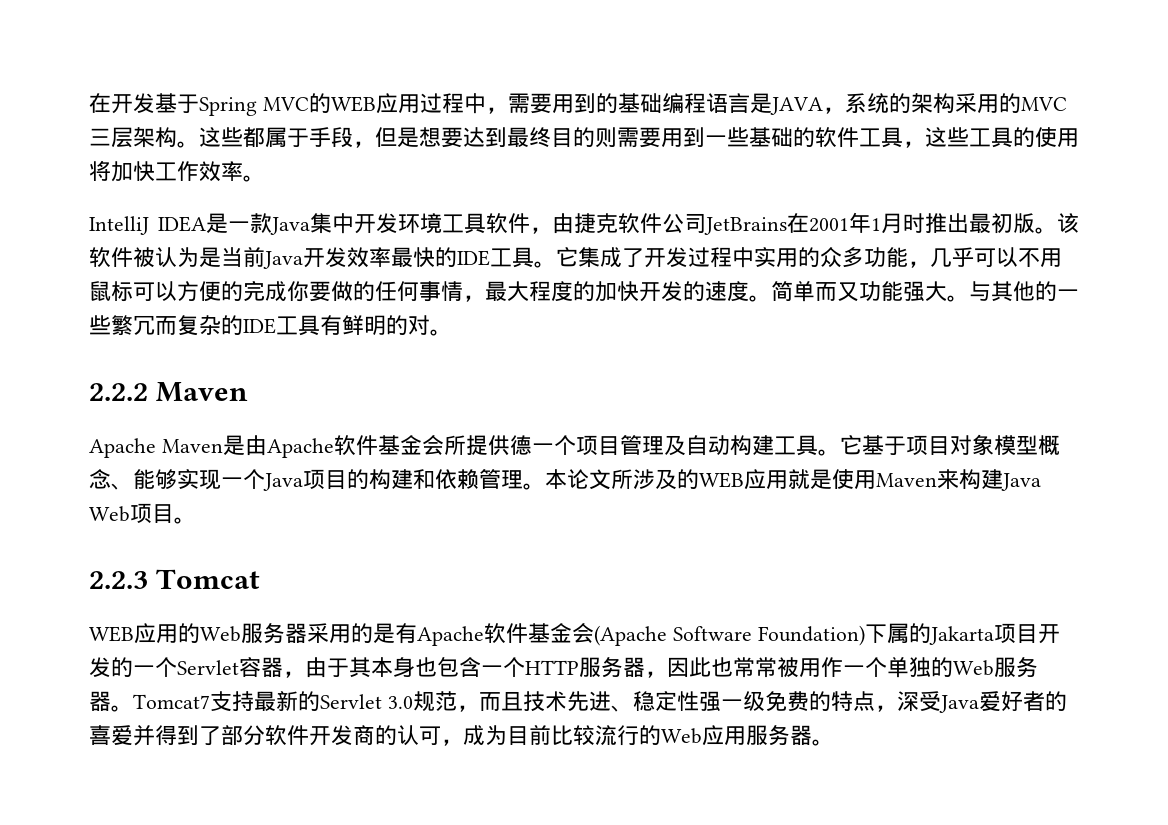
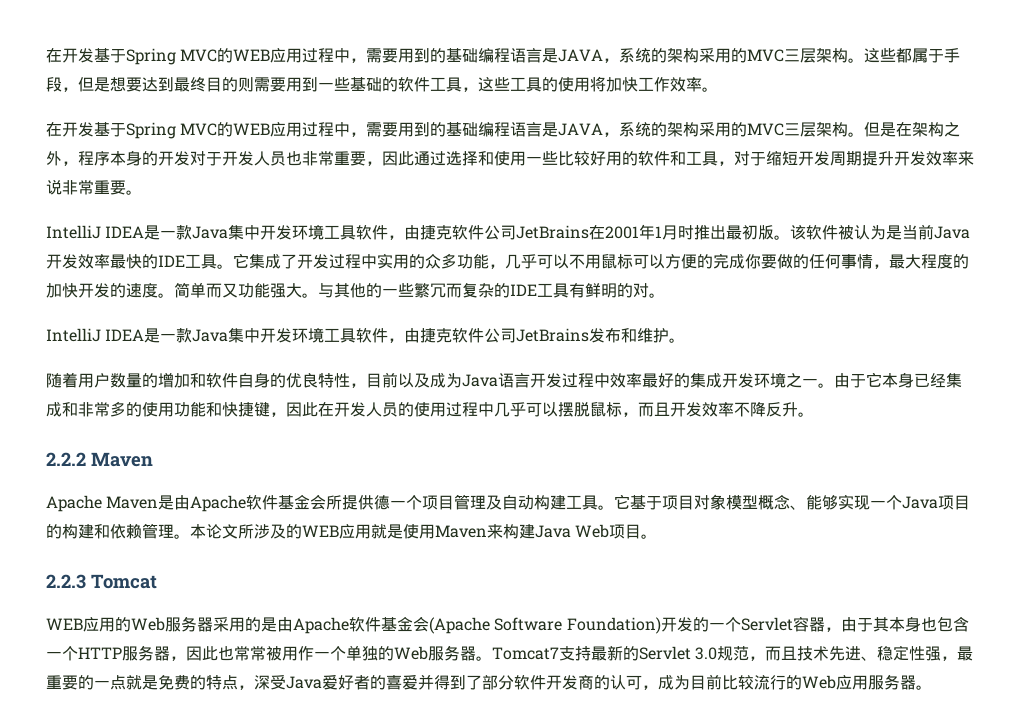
+ 在开发基于Spring MVC的WEB应用过程中，需要用到的基础编程语言是JAVA，系统的架构采用的MVC三层架构。但是在架构之外，程序本身的开发对于开发人员也非常重要，因此通过选择和使用一些比较好用的软件和工具，对于缩短开发周期提升开发效率来说非常重要。
+ IntelliJ IDEA是一款Java集中开发环境工具软件，由捷克软件公司JetBrains发布和维护。
+ 随着用户数量的增加和软件自身的优良特性，目前以及成为Java语言开发过程中效率最好的集成开发环境之一。由于它本身已经集成和非常多的使用功能和快捷键，因此在开发人员的使用过程中几乎可以摆脱鼠标，而且开发效率不降反升。
- WEB应用的Web服务器采用的是有Apache软件基金会(Apache Software Foundation)下属的Jakarta项目开发的一个Servlet容器，由于其本身也包含一个HTTP服务器，因此也常常被用作一个单独的Web服务器。
+ WEB应用的Web服务器采用的是由Apache软件基金会(Apache Software Foundation)开发的一个Servlet容器，由于其本身也包含一个HTTP服务器，因此也常常被用作一个单独的Web服务器。
- Tomcat7支持最新的Servlet 3.0规范，而且技术先进、稳定性强一级免费的特点，深受Java爱好者的喜爱并得到了部分软件开发商的认可，成为目前比较流行的Web应用服务器。
+ Tomcat7支持最新的Servlet 3.0规范，而且技术先进、稳定性强，最重要的一点就是免费的特点，深受Java爱好者的喜爱并得到了部分软件开发商的认可，成为目前比较流行的Web应用服务器。

